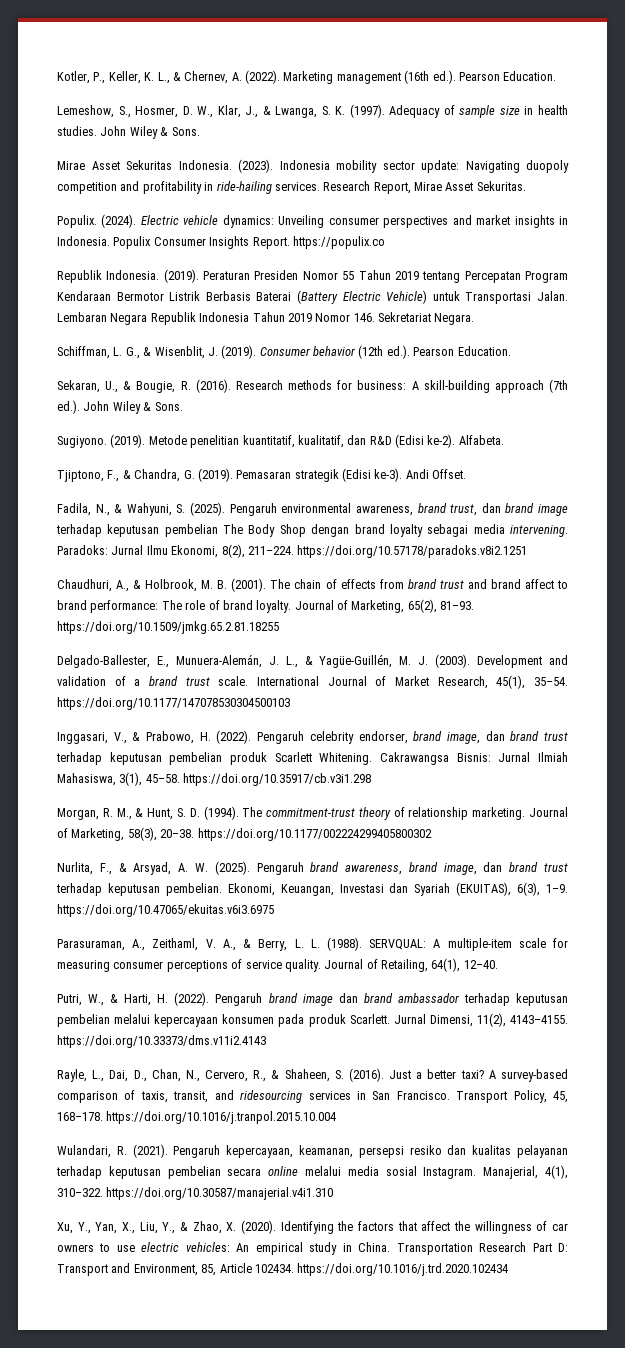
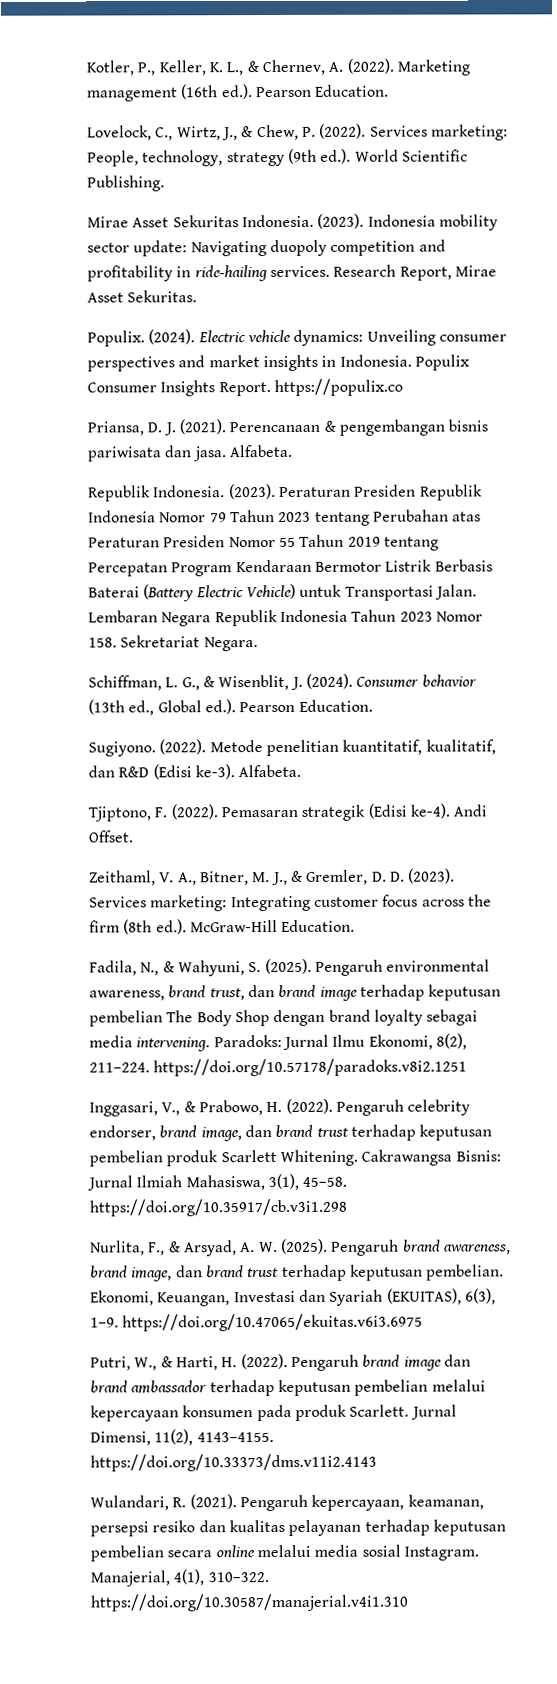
- Lemeshow, S., Hosmer, D. W., Klar, J., & Lwanga, S. K. (1997). Adequacy of sample size in health studies. John Wiley & Sons.
+ Lovelock, C., Wirtz, J., & Chew, P. (2022). Services marketing: People, technology, strategy (9th ed.). World Scientific Publishing.
- Republik Indonesia. (2019). Peraturan Presiden Nomor 55 Tahun 2019 tentang Percepatan Program Kendaraan Bermotor Listrik Berbasis Baterai (Battery Electric Vehicle) untuk Transportasi Jalan.
+ Priansa, D. J. (2021). Perencanaan & pengembangan bisnis pariwisata dan jasa. Alfabeta.
+ Republik Indonesia. (2023). Peraturan Presiden Republik Indonesia Nomor 79 Tahun 2023 tentang Perubahan atas Peraturan Presiden Nomor 55 Tahun 2019 tentang Percepatan Program Kendaraan Bermotor Listrik Berbasis Baterai (Battery Electric Vehicle) untuk Transportasi Jalan.
- Lembaran Negara Republik Indonesia Tahun 2019 Nomor 146. Sekretariat Negara.
+ Lembaran Negara Republik Indonesia Tahun 2023 Nomor 158. Sekretariat Negara.
- Schiffman, L. G., & Wisenblit, J. (2019).
+ Schiffman, L. G., & Wisenblit, J. (2024).
- Consumer behavior (12th ed.). Pearson Education.
- Sekaran, U., & Bougie, R. (2016). Research methods for business: A skill-building approach (7th ed.). John Wiley & Sons.
+ Consumer behavior (13th ed., Global ed.). Pearson Education.
- Sugiyono. (2019).
+ Sugiyono. (2022).
- Metode penelitian kuantitatif, kualitatif, dan R&D (Edisi ke-2).
+ Metode penelitian kuantitatif, kualitatif, dan R&D (Edisi ke-3).
- Tjiptono, F., & Chandra, G. (2019).
+ Tjiptono, F. (2022).
- Pemasaran strategik (Edisi ke-3).
+ Pemasaran strategik (Edisi ke-4).
+ Zeithaml, V. A., Bitner, M. J., & Gremler, D. D. (2023). Services marketing: Integrating customer focus across the firm (8th ed.). McGraw-Hill Education.
- Chaudhuri, A., & Holbrook, M. B. (2001). The chain of effects from brand trust and brand affect to brand performance: The role of brand loyalty. Journal of Marketing, 65(2), 81–93. https://doi.org/10.1509/jmkg.65.2.81.18255
- Delgado-Ballester, E., Munuera-Alemán, J. L., & Yagüe-Guillén, M. J. (2003). Development and validation of a brand trust scale. International Journal of Market Research, 45(1), 35–54. https://doi.org/10.1177/147078530304500103
- Morgan, R. M., & Hunt, S. D. (1994). The commitment-trust theory of relationship marketing. Journal of Marketing, 58(3), 20–38. https://doi.org/10.1177/002224299405800302
- Parasuraman, A., Zeithaml, V. A., & Berry, L. L. (1988). SERVQUAL: A multiple-item scale for measuring consumer perceptions of service quality. Journal of Retailing, 64(1), 12–40.
- Rayle, L., Dai, D., Chan, N., Cervero, R., & Shaheen, S. (2016). Just a better taxi? A survey-based comparison of taxis, transit, and ridesourcing services in San Francisco. Transport Policy, 45, 168–178. https://doi.org/10.1016/j.tranpol.2015.10.004
- Xu, Y., Yan, X., Liu, Y., & Zhao, X. (2020). Identifying the factors that affect the willingness of car owners to use electric vehicles: An empirical study in China. Transportation Research Part D: Transport and Environment, 85, Article 102434. https://doi.org/10.1016/j.trd.2020.102434

